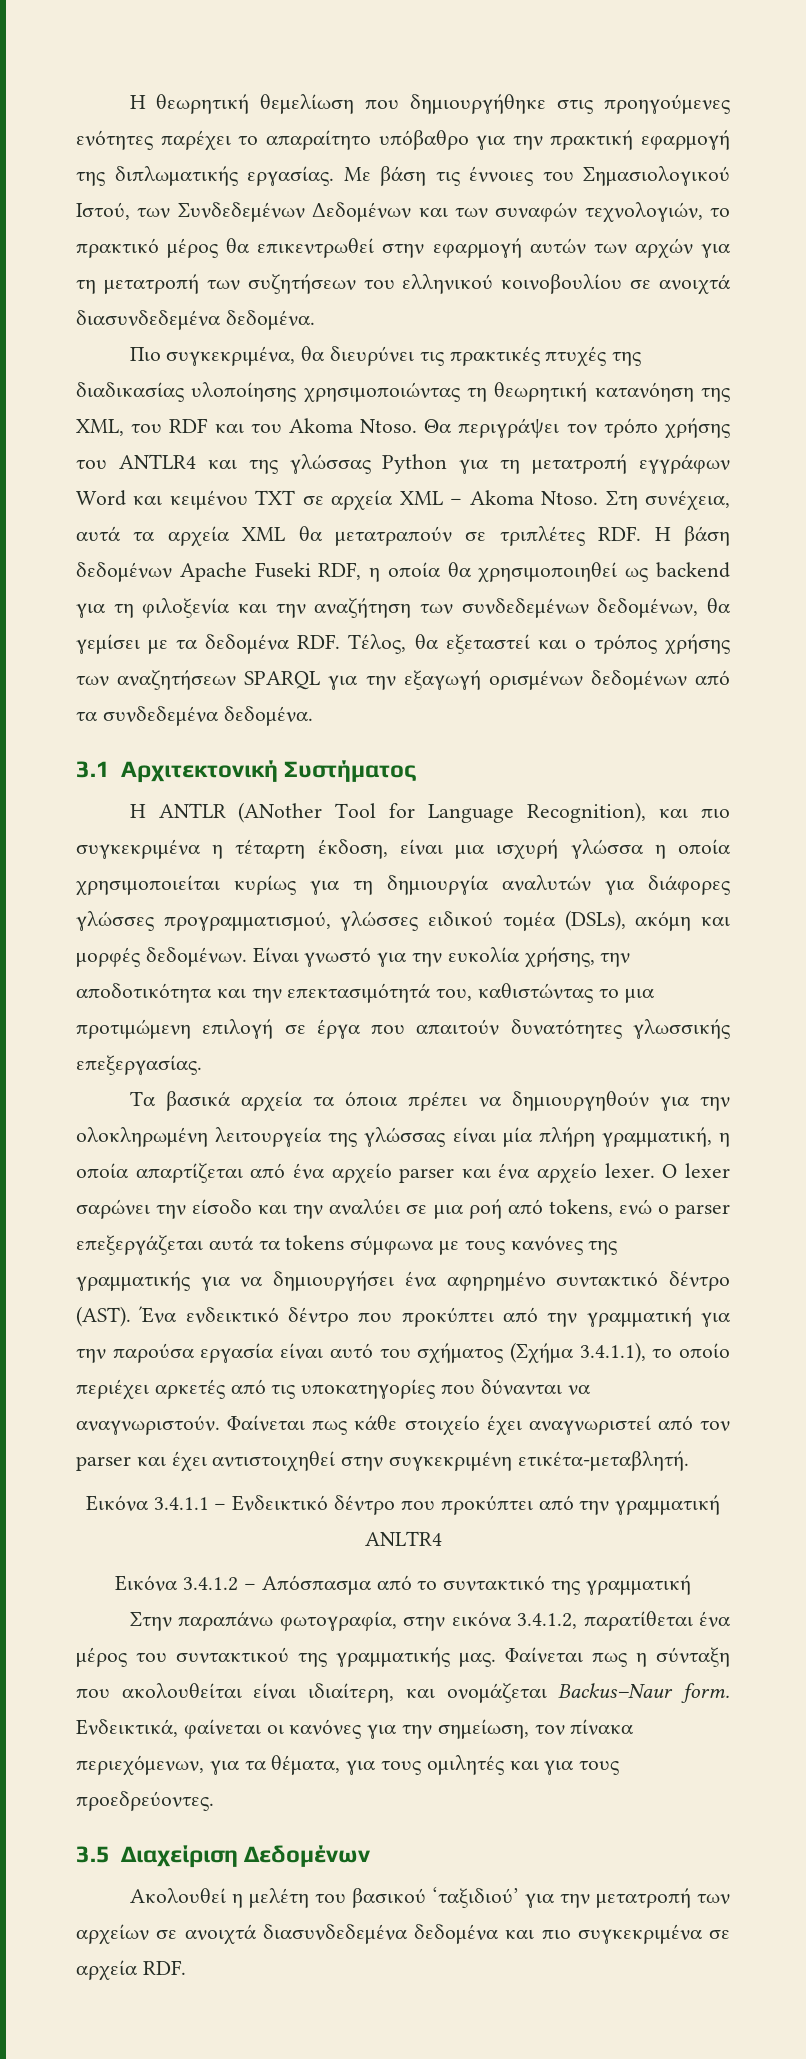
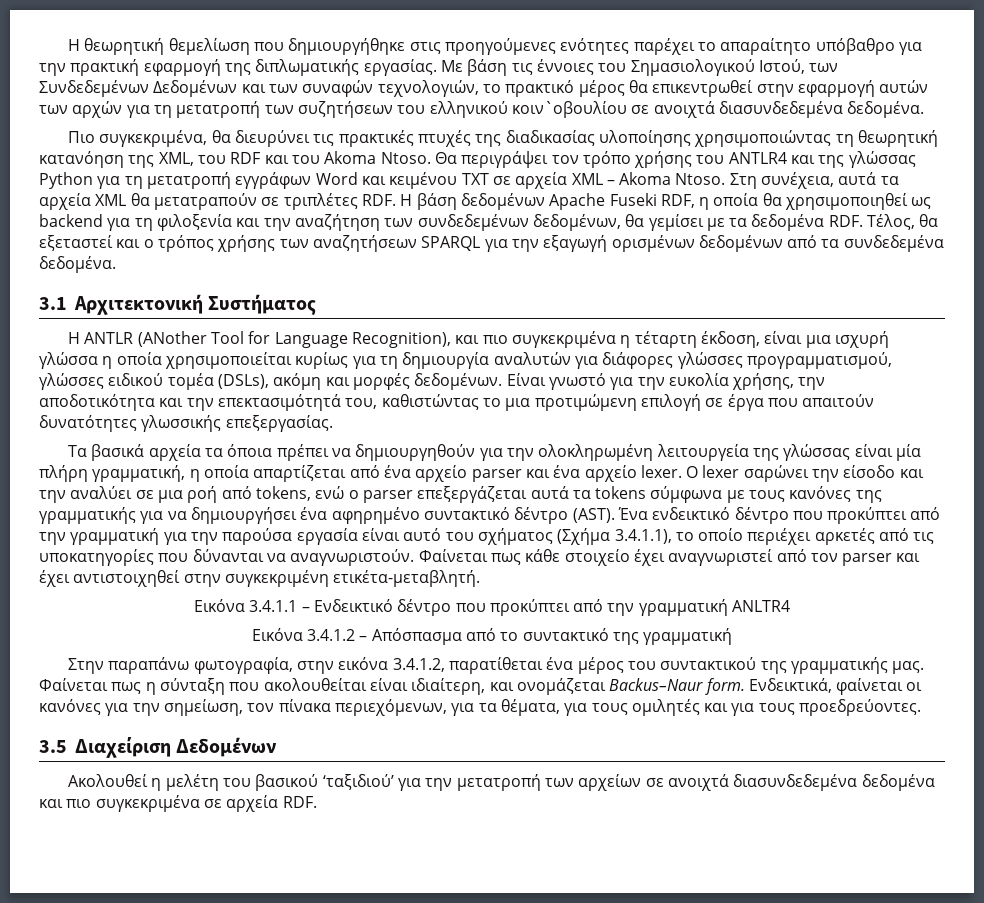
- Με βάση τις έννοιες του Σημασιολογικού Ιστού, των Συνδεδεμένων Δεδομένων και των συναφών τεχνολογιών, το πρακτικό μέρος θα επικεντρωθεί στην εφαρμογή αυτών των αρχών για τη μετατροπή των συζητήσεων του ελληνικού κοινοβουλίου σε ανοιχτά διασυνδεδεμένα δεδομένα.
+ Με βάση τις έννοιες του Σημασιολογικού Ιστού, των Συνδεδεμένων Δεδομένων και των συναφών τεχνολογιών, το πρακτικό μέρος θα επικεντρωθεί στην εφαρμογή αυτών των αρχών για τη μετατροπή των συζητήσεων του ελληνικού κοιν`οβουλίου σε ανοιχτά διασυνδεδεμένα δεδομένα.

